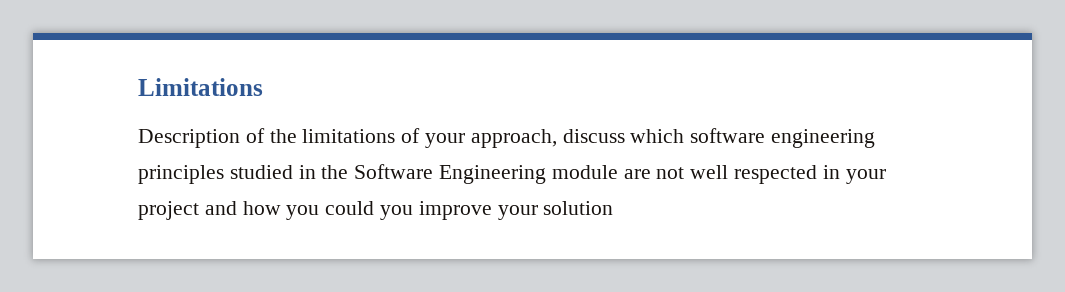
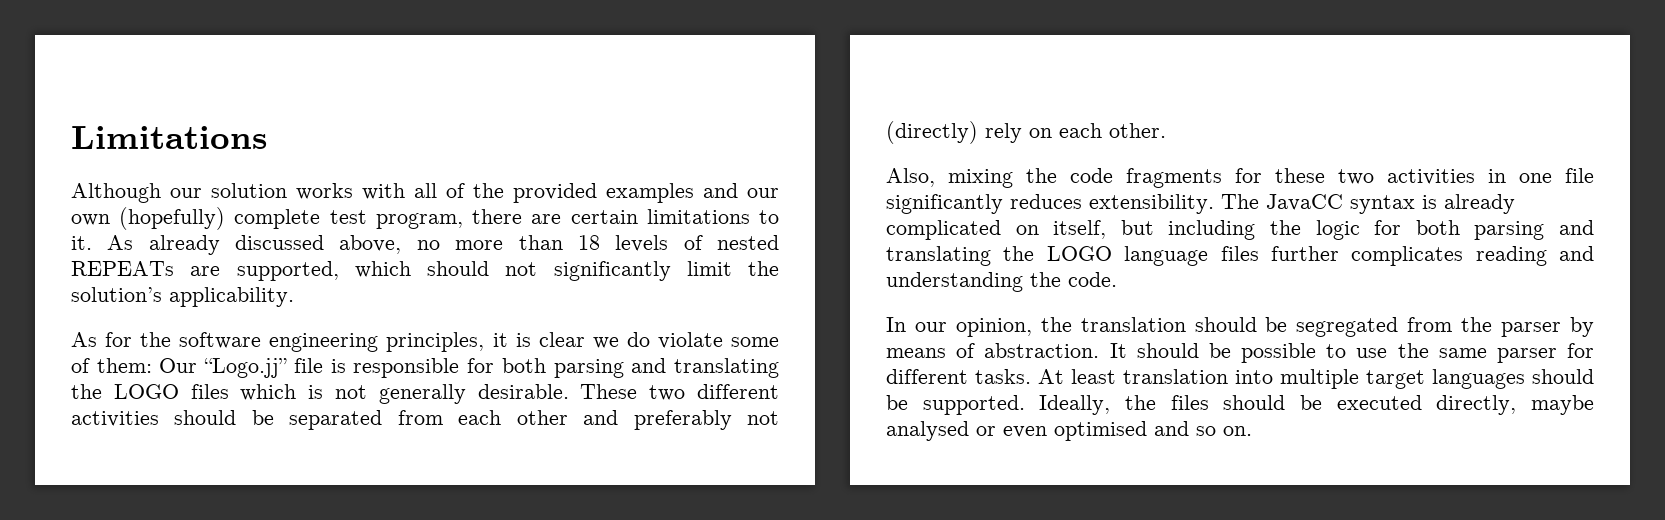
- Description of the limitations of your approach, discuss which software engineering principles studied in the Software Engineering module are not well respected in your project and how you could you improve your solution
+ Although our solution works with all of the provided examples and our own (hopefully) complete test program, there are certain limitations to it. As already discussed above, no more than 18 levels of nested REPEATs are supported, which should not significantly limit the solution’s applicability.
+ As for the software engineering principles, it is clear we do violate some of them: Our “Logo.jj” file is responsible for both parsing and translating the LOGO files which is not generally desirable. These two different activities should be separated from each other and preferably not (directly) rely on each other.
+ Also, mixing the code fragments for these two activities in one file significantly reduces extensibility. The JavaCC syntax is already complicated on itself, but including the logic for both parsing and translating the LOGO language files further complicates reading and understanding the code.
+ In our opinion, the translation should be segregated from the parser by means of abstraction. It should be possible to use the same parser for different tasks. At least translation into multiple target languages should be supported. Ideally, the files should be executed directly, maybe analysed or even optimised and so on.

